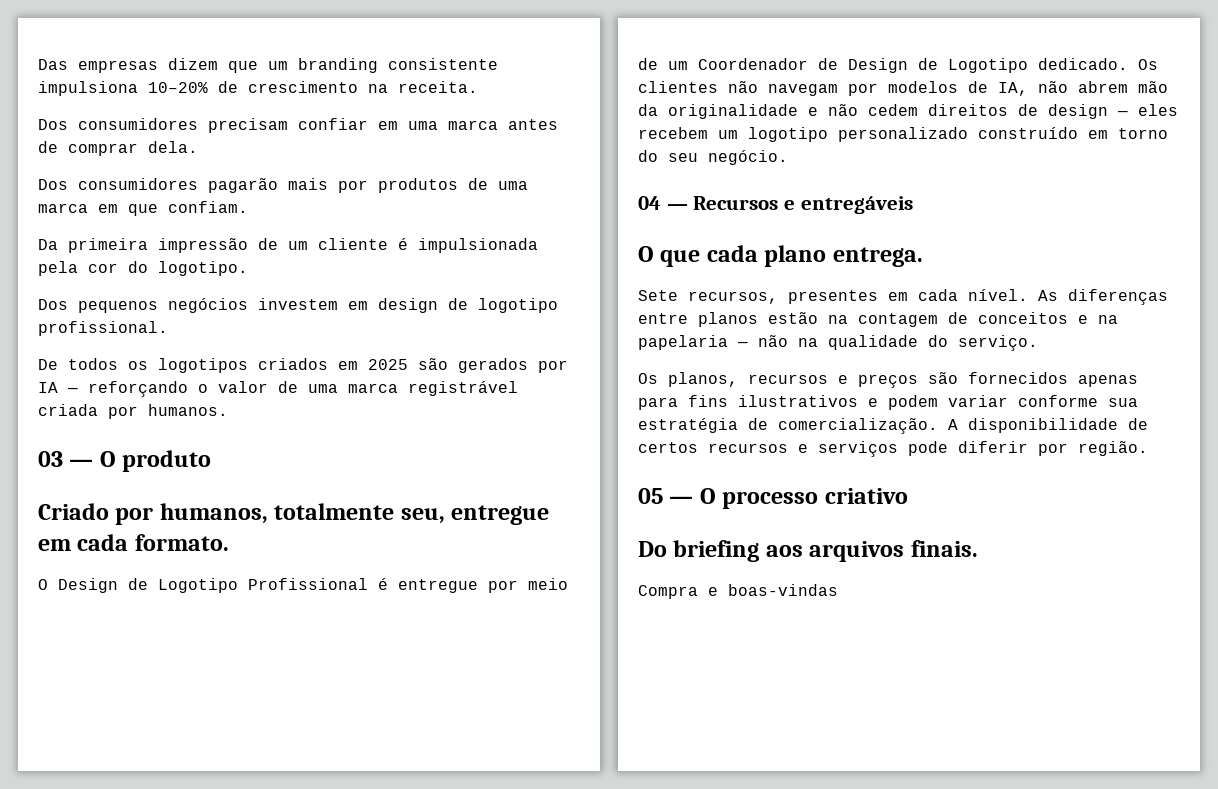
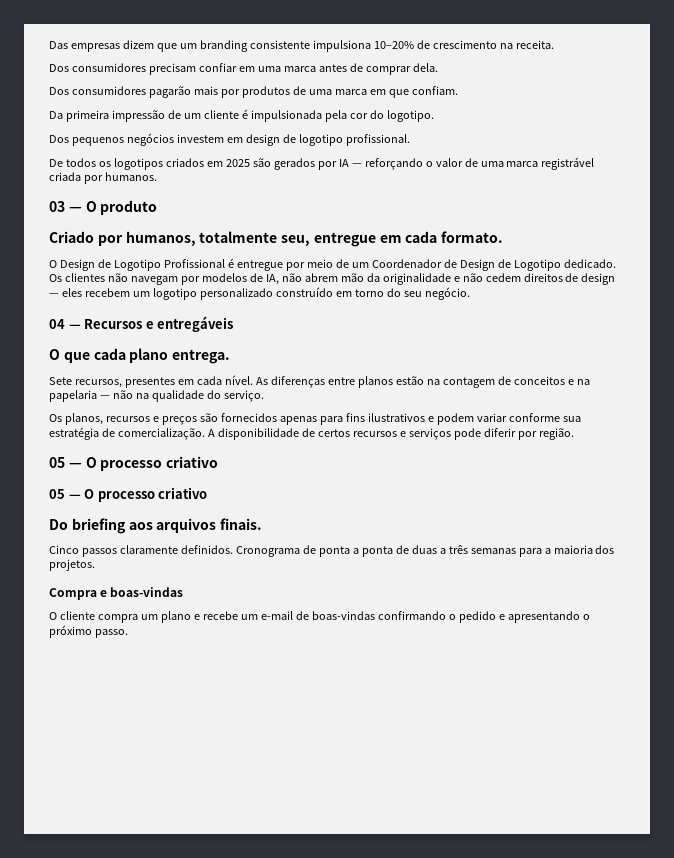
  A disponibilidade de certos recursos e serviços pode diferir por região.
+ 05 — O processo criativo
+ Cinco passos claramente definidos. Cronograma de ponta a ponta de duas a três semanas para a maioria dos projetos.
  Compra e boas-vindas
+ O cliente compra um plano e recebe um e-mail de boas-vindas confirmando o pedido e apresentando o próximo passo.

